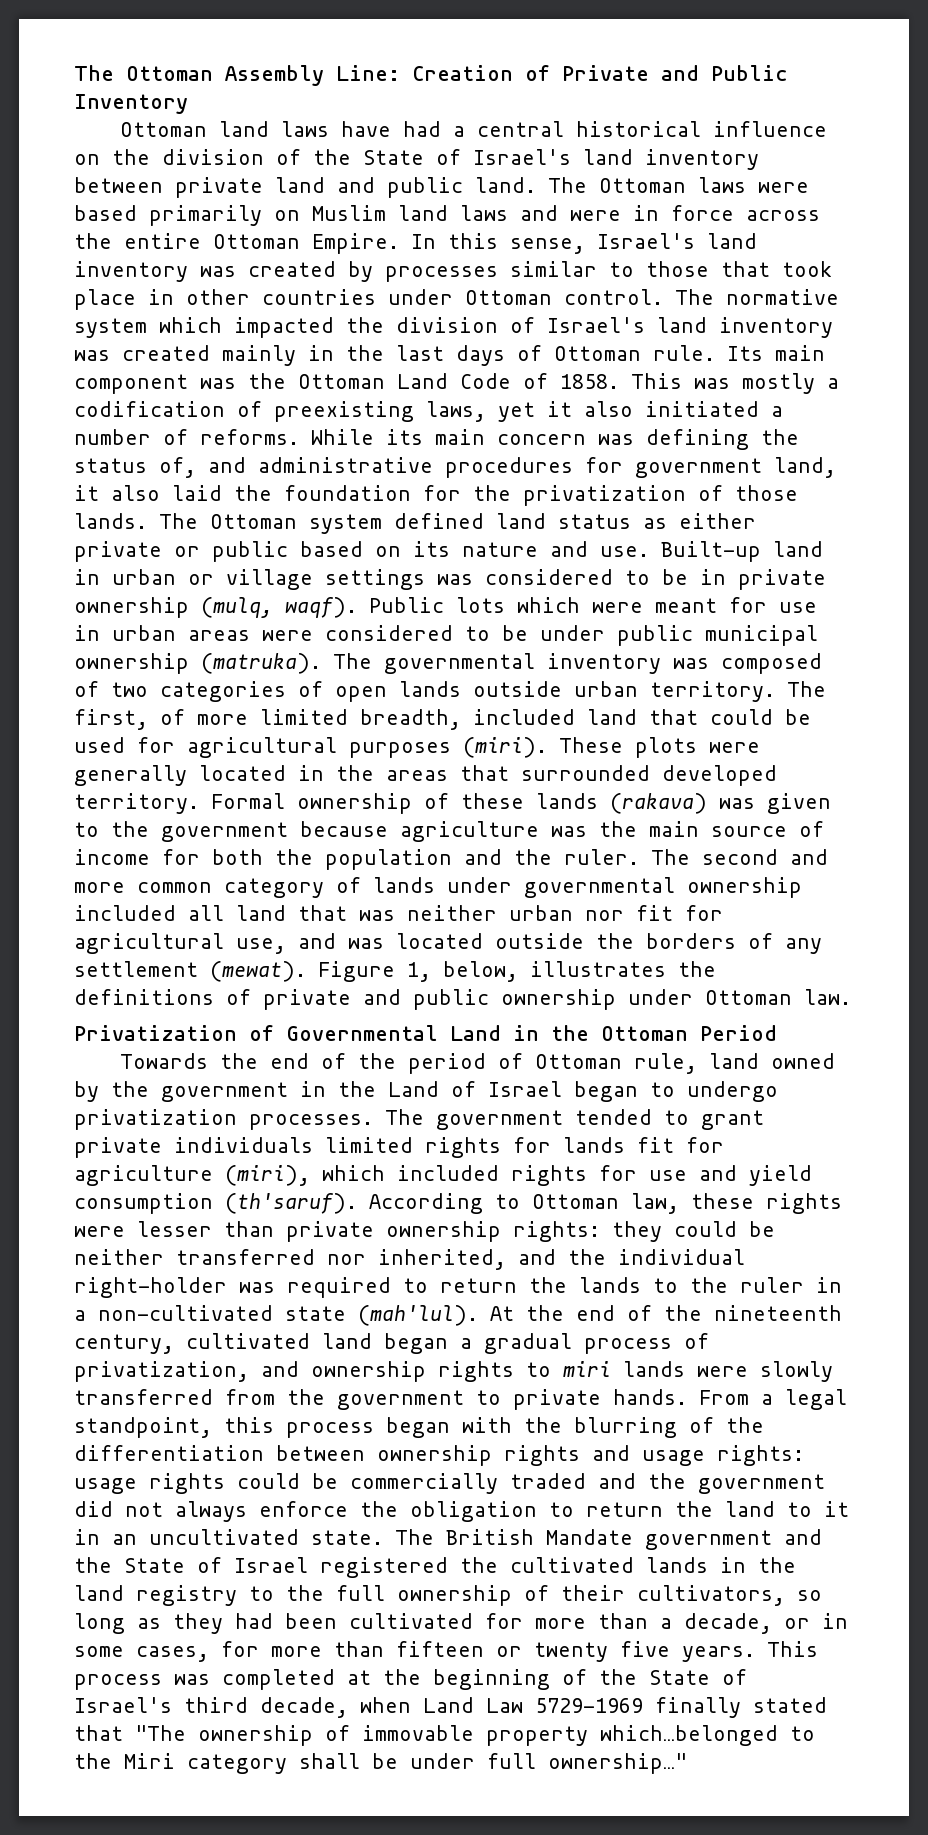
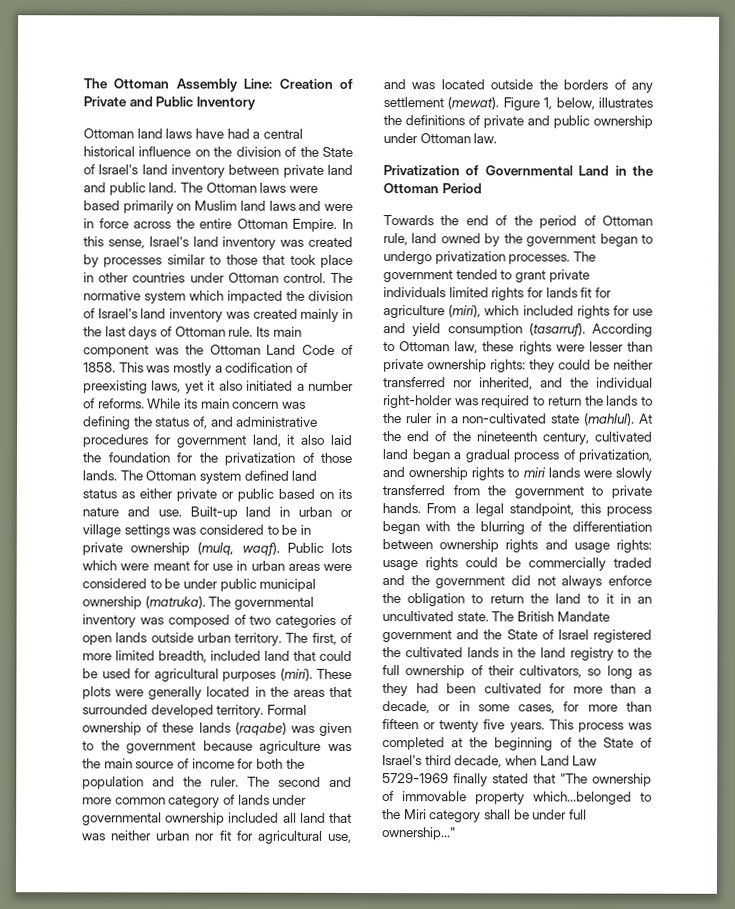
- Formal ownership of these lands (rakava) was given to the government because agriculture was the main source of income for both the population and the ruler.
+ Formal ownership of these lands (raqabe) was given to the government because agriculture was the main source of income for both the population and the ruler.
- Towards the end of the period of Ottoman rule, land owned by the government in the Land of Israel began to undergo privatization processes.
+ Towards the end of the period of Ottoman rule, land owned by the government began to undergo privatization processes.
- The government tended to grant private individuals limited rights for lands fit for agriculture (miri), which included rights for use and yield consumption (th'saruf).
+ The government tended to grant private individuals limited rights for lands fit for agriculture (miri), which included rights for use and yield consumption (tasarruf).
- According to Ottoman law, these rights were lesser than private ownership rights: they could be neither transferred nor inherited, and the individual right-holder was required to return the lands to the ruler in a non-cultivated state (mah'lul).
+ According to Ottoman law, these rights were lesser than private ownership rights: they could be neither transferred nor inherited, and the individual right-holder was required to return the lands to the ruler in a non-cultivated state (mahlul).

